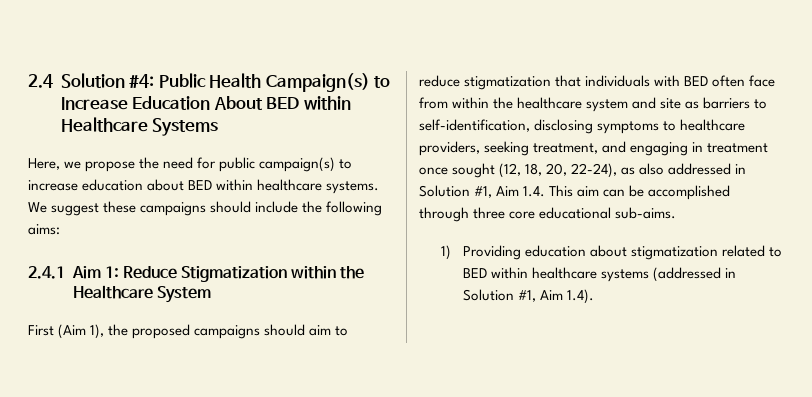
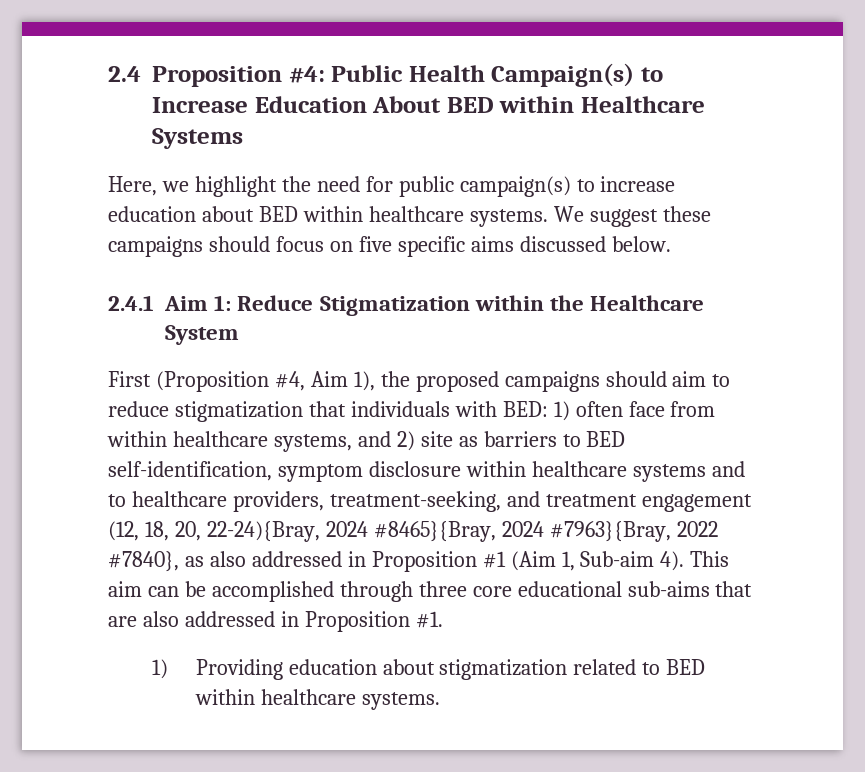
- 2.4 Solution #4: Public Health Campaign(s) to Increase Education About BED within Healthcare Systems
+ 2.4 Proposition #4: Public Health Campaign(s) to Increase Education About BED within Healthcare Systems
- Here, we propose the need for public campaign(s) to increase education about BED within healthcare systems.
+ Here, we highlight the need for public campaign(s) to increase education about BED within healthcare systems.
- We suggest these campaigns should include the following aims:
+ We suggest these campaigns should focus on five specific aims discussed below.
- First (Aim 1), the proposed campaigns should aim to reduce stigmatization that individuals with BED often face from within the healthcare system and site as barriers to self-identification, disclosing symptoms to healthcare providers, seeking treatment, and engaging in treatment once sought (12, 18, 20, 22-24), as also addressed in Solution #1, Aim 1.4. This aim can be accomplished through three core educational sub-aims.
+ First (Proposition #4, Aim 1), the proposed campaigns should aim to reduce stigmatization that individuals with BED: 1) often face from within healthcare systems, and 2) site as barriers to BED self-identification, symptom disclosure within healthcare systems and to healthcare providers, treatment-seeking, and treatment engagement (12, 18, 20, 22-24){Bray, 2024 #8465}{Bray, 2024 #7963}{Bray, 2022 #7840}, as also addressed in Proposition #1 (Aim 1, Sub-aim 4). This aim can be accomplished through three core educational sub-aims that are also addressed in Proposition #1.
- 1) Providing education about stigmatization related to BED within healthcare systems (addressed in Solution #1, Aim 1.4).
+ 1) Providing education about stigmatization related to BED within healthcare systems.

